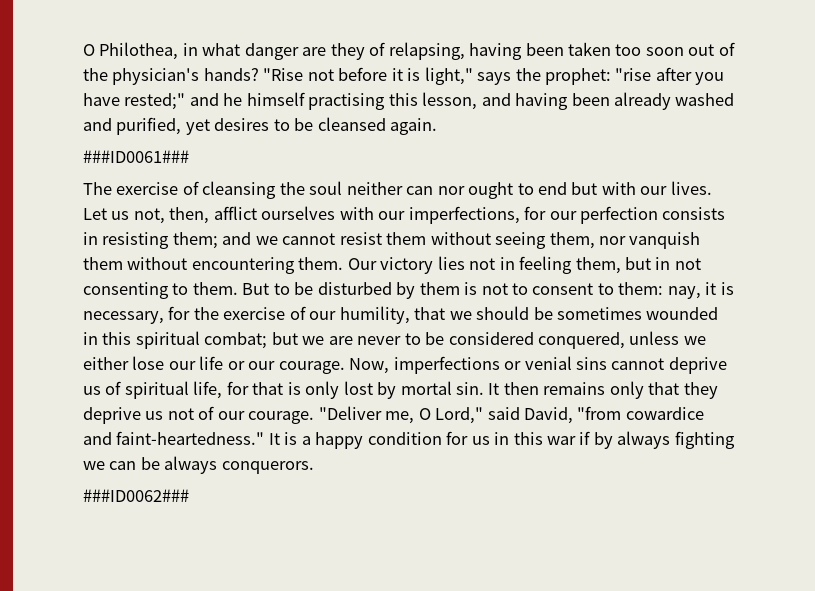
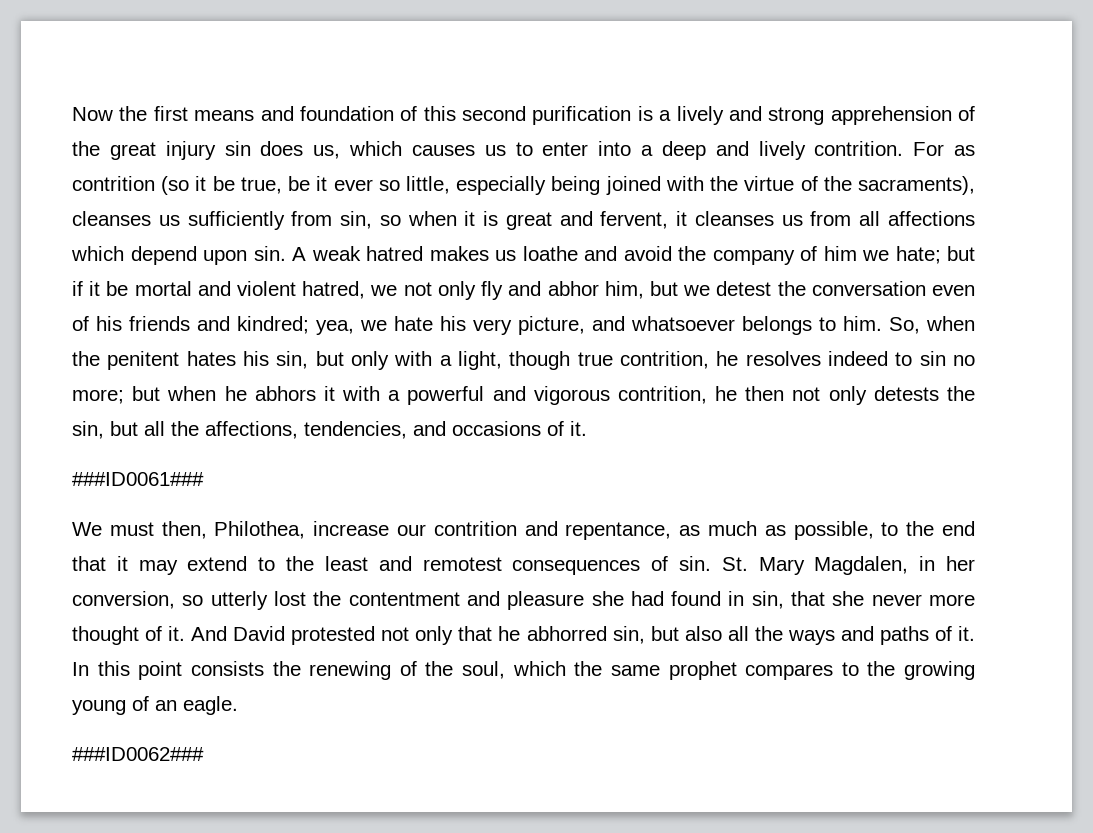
- O Philothea, in what danger are they of relapsing, having been taken too soon out of the physician's hands? "Rise not before it is light," says the prophet: "rise after you have rested;" and he himself practising this lesson, and having been already washed and purified, yet desires to be cleansed again.
+ Now the first means and foundation of this second purification is a lively and strong apprehension of the great injury sin does us, which causes us to enter into a deep and lively contrition. For as contrition (so it be true, be it ever so little, especially being joined with the virtue of the sacraments), cleanses us sufficiently from sin, so when it is great and fervent, it cleanses us from all affections which depend upon sin. A weak hatred makes us loathe and avoid the company of him we hate; but if it be mortal and violent hatred, we not only fly and abhor him, but we detest the conversation even of his friends and kindred; yea, we hate his very picture, and whatsoever belongs to him. So, when the penitent hates his sin, but only with a light, though true contrition, he resolves indeed to sin no more; but when he abhors it with a powerful and vigorous contrition, he then not only detests the sin, but all the affections, tendencies, and occasions of it.
  ###ID0061###
- The exercise of cleansing the soul neither can nor ought to end but with our lives. Let us not, then, afflict ourselves with our imperfections, for our perfection consists in resisting them; and we cannot resist them without seeing them, nor vanquish them without encountering them. Our victory lies not in feeling them, but in not consenting to them. But to be disturbed by them is not to consent to them: nay, it is necessary, for the exercise of our humility, that we should be sometimes wounded in this spiritual combat; but we are never to be considered conquered, unless we either lose our life or our courage. Now, imperfections or venial sins cannot deprive us of spiritual life, for that is only lost by mortal sin. It then remains only that they deprive us not of our courage. "Deliver me, O Lord," said David, "from cowardice and faint-heartedness." It is a happy condition for us in this war if by always fighting we can be always conquerors.
+ We must then, Philothea, increase our contrition and repentance, as much as possible, to the end that it may extend to the least and remotest consequences of sin. St. Mary Magdalen, in her conversion, so utterly lost the contentment and pleasure she had found in sin, that she never more thought of it. And David protested not only that he abhorred sin, but also all the ways and paths of it. In this point consists the renewing of the soul, which the same prophet compares to the growing young of an eagle.

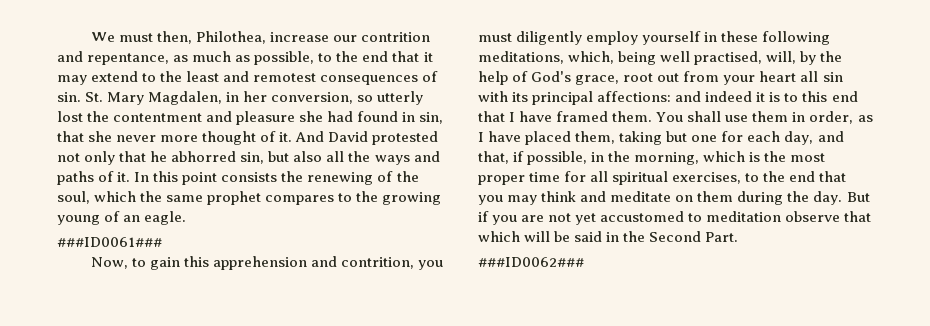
- Now the first means and foundation of this second purification is a lively and strong apprehension of the great injury sin does us, which causes us to enter into a deep and lively contrition. For as contrition (so it be true, be it ever so little, especially being joined with the virtue of the sacraments), cleanses us sufficiently from sin, so when it is great and fervent, it cleanses us from all affections which depend upon sin. A weak hatred makes us loathe and avoid the company of him we hate; but if it be mortal and violent hatred, we not only fly and abhor him, but we detest the conversation even of his friends and kindred; yea, we hate his very picture, and whatsoever belongs to him. So, when the penitent hates his sin, but only with a light, though true contrition, he resolves indeed to sin no more; but when he abhors it with a powerful and vigorous contrition, he then not only detests the sin, but all the affections, tendencies, and occasions of it.
- ###ID0061###
+ ###ID0061###
+ Now, to gain this apprehension and contrition, you must diligently employ yourself in these following meditations, which, being well practised, will, by the help of God's grace, root out from your heart all sin with its principal affections: and indeed it is to this end that I have framed them. You shall use them in order, as I have placed them, taking but one for each day, and that, if possible, in the morning, which is the most proper time for all spiritual exercises, to the end that you may think and meditate on them during the day. But if you are not yet accustomed to meditation observe that which will be said in the Second Part.

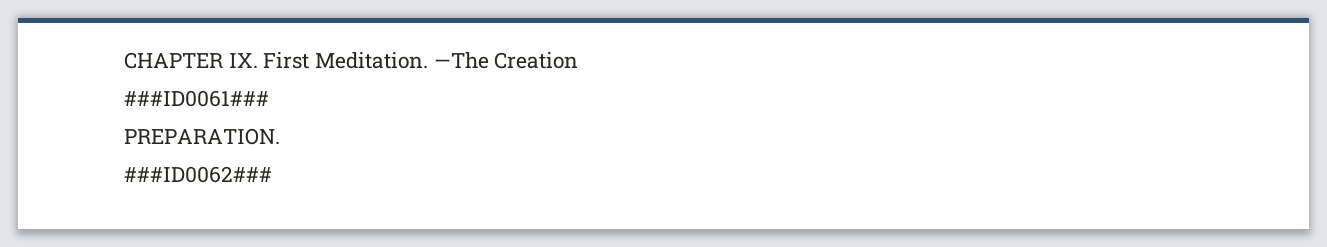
- We must then, Philothea, increase our contrition and repentance, as much as possible, to the end that it may extend to the least and remotest consequences of sin. St. Mary Magdalen, in her conversion, so utterly lost the contentment and pleasure she had found in sin, that she never more thought of it. And David protested not only that he abhorred sin, but also all the ways and paths of it. In this point consists the renewing of the soul, which the same prophet compares to the growing young of an eagle.
+ CHAPTER IX. First Meditation. —The Creation
  ###ID0061###
- Now, to gain this apprehension and contrition, you must diligently employ yourself in these following meditations, which, being well practised, will, by the help of God's grace, root out from your heart all sin with its principal affections: and indeed it is to this end that I have framed them. You shall use them in order, as I have placed them, taking but one for each day, and that, if possible, in the morning, which is the most proper time for all spiritual exercises, to the end that you may think and meditate on them during the day. But if you are not yet accustomed to meditation observe that which will be said in the Second Part.
+ PREPARATION.

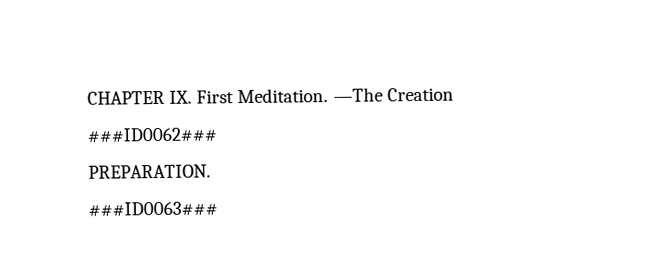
- ###ID0061###
+ ###ID0062###
- ###ID0062###
+ ###ID0063###

